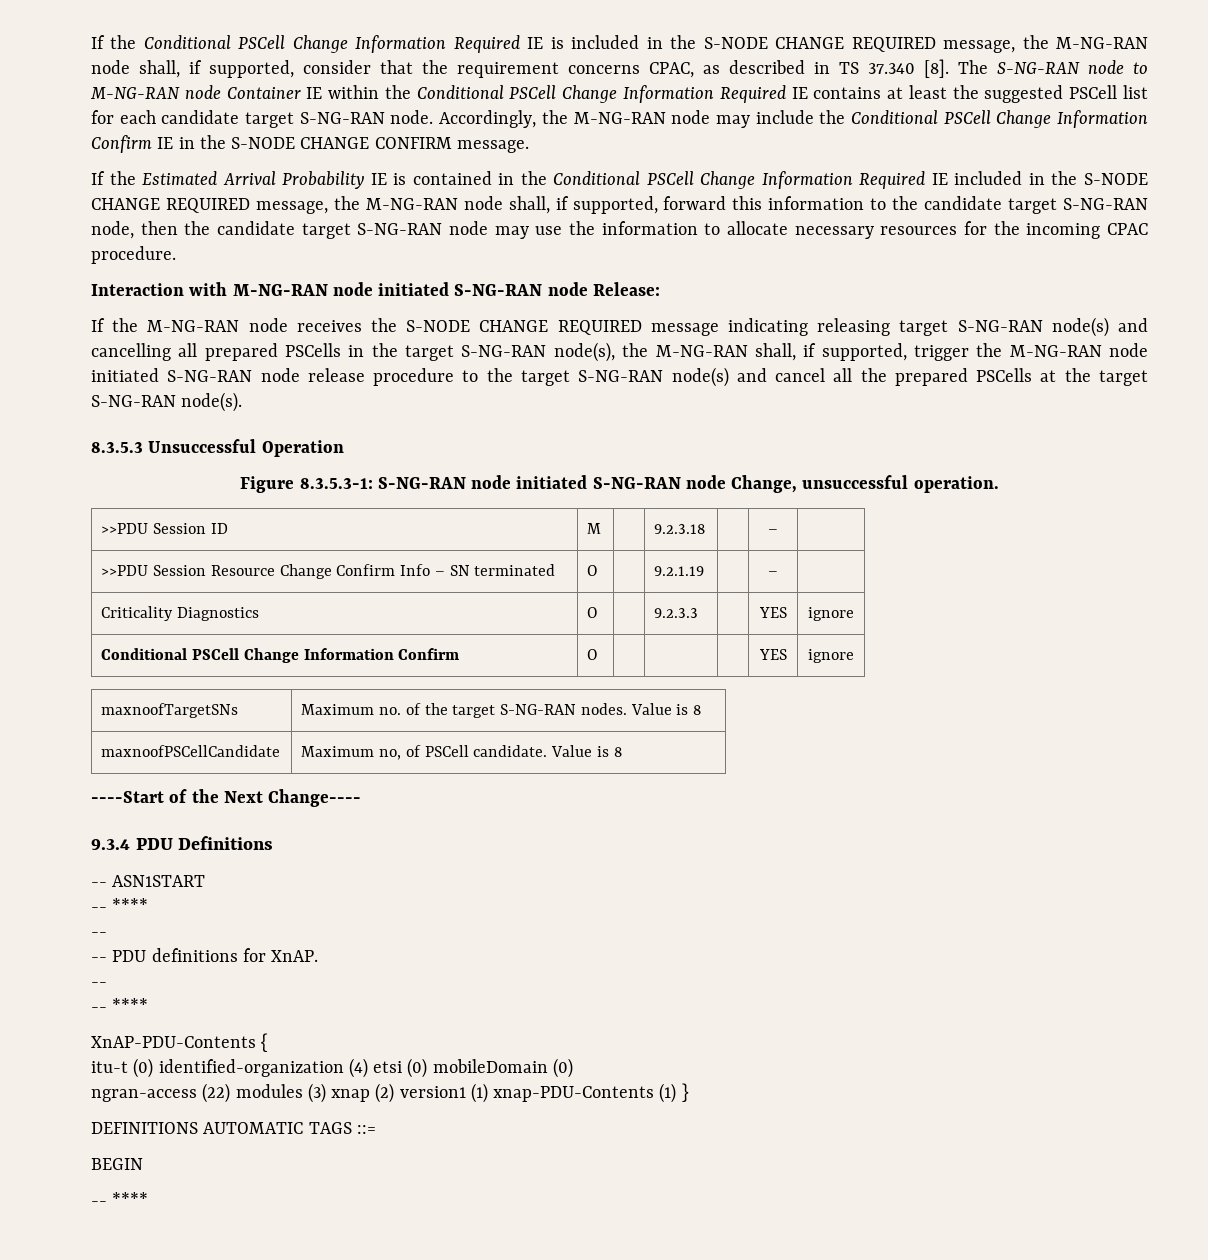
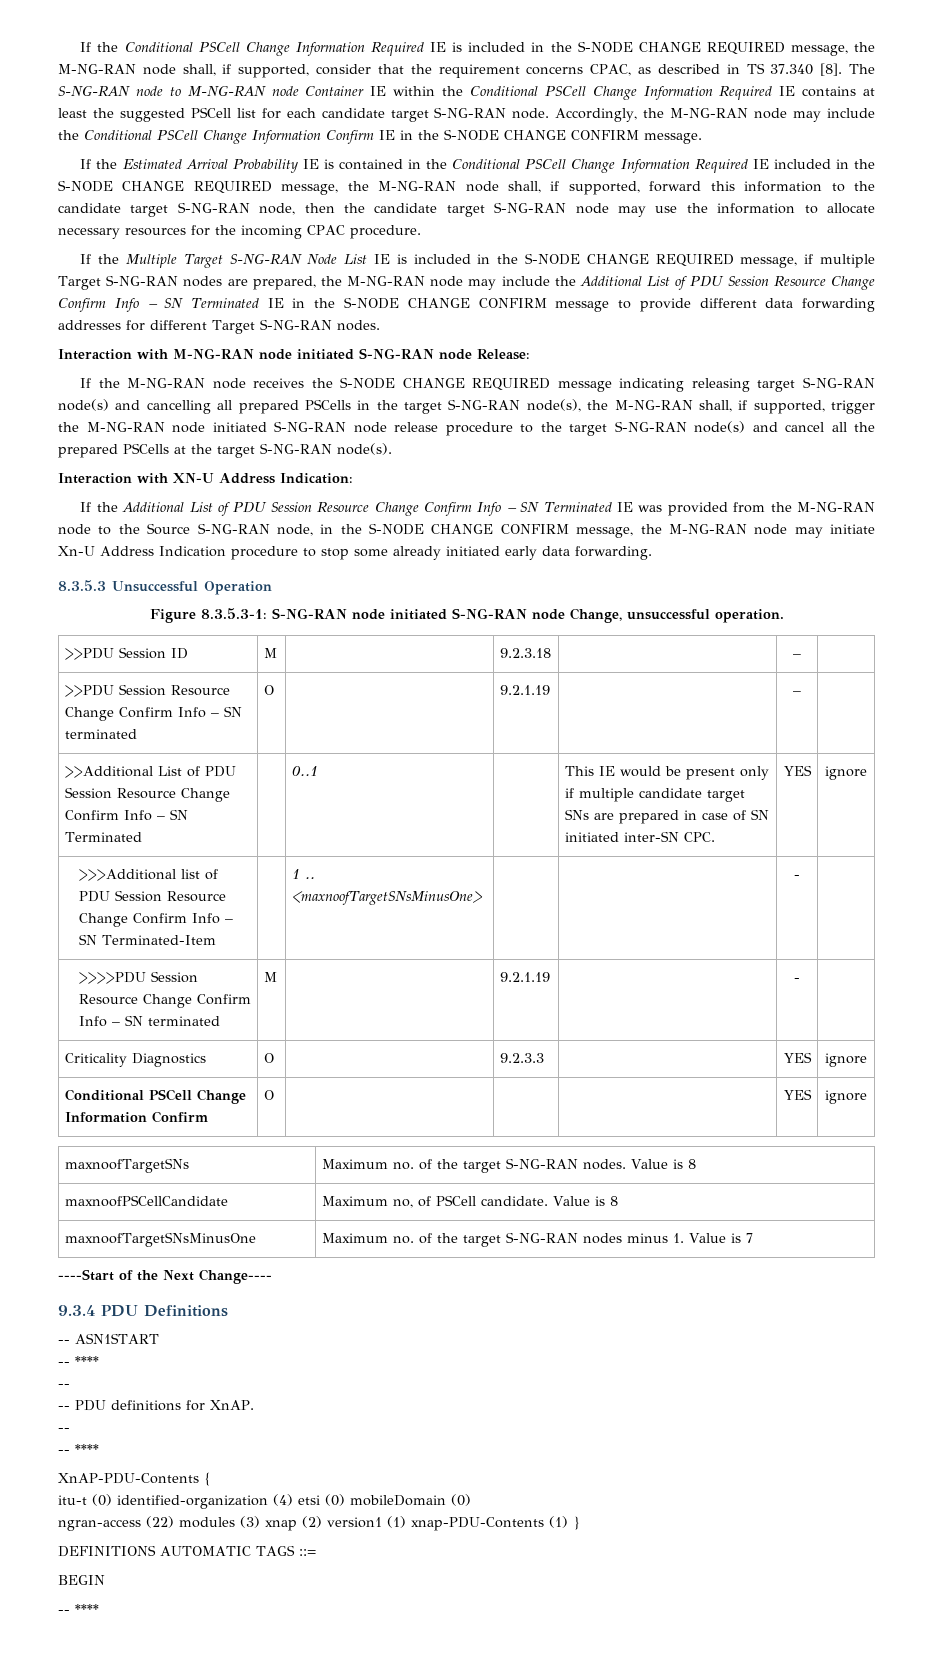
+ If the Multiple Target S-NG-RAN Node List IE is included in the S-NODE CHANGE REQUIRED message, if multiple Target S-NG-RAN nodes are prepared, the M-NG-RAN node may include the Additional List of PDU Session Resource Change Confirm Info – SN Terminated IE in the S-NODE CHANGE CONFIRM message to provide different data forwarding addresses for different Target S-NG-RAN nodes.
+ Interaction with XN-U Address Indication:
+ If the Additional List of PDU Session Resource Change Confirm Info – SN Terminated IE was provided from the M-NG-RAN node to the Source S-NG-RAN node, in the S-NODE CHANGE CONFIRM message, the M-NG-RAN node may initiate Xn-U Address Indication procedure to stop some already initiated early data forwarding.
+ >>Additional List of PDU Session Resource Change Confirm Info – SN Terminated | | 0..1 | | This IE would be present only if multiple candidate target SNs are prepared in case of SN initiated inter-SN CPC. | YES | ignore
+ >>>Additional list of PDU Session Resource Change Confirm Info – SN Terminated-Item | | 1 .. <maxnoofTargetSNsMinusOne> | | | - |
+ >>>>PDU Session Resource Change Confirm Info – SN terminated | M | | 9.2.1.19 | | - |
+ maxnoofTargetSNsMinusOne | Maximum no. of the target S-NG-RAN nodes minus 1. Value is 7

